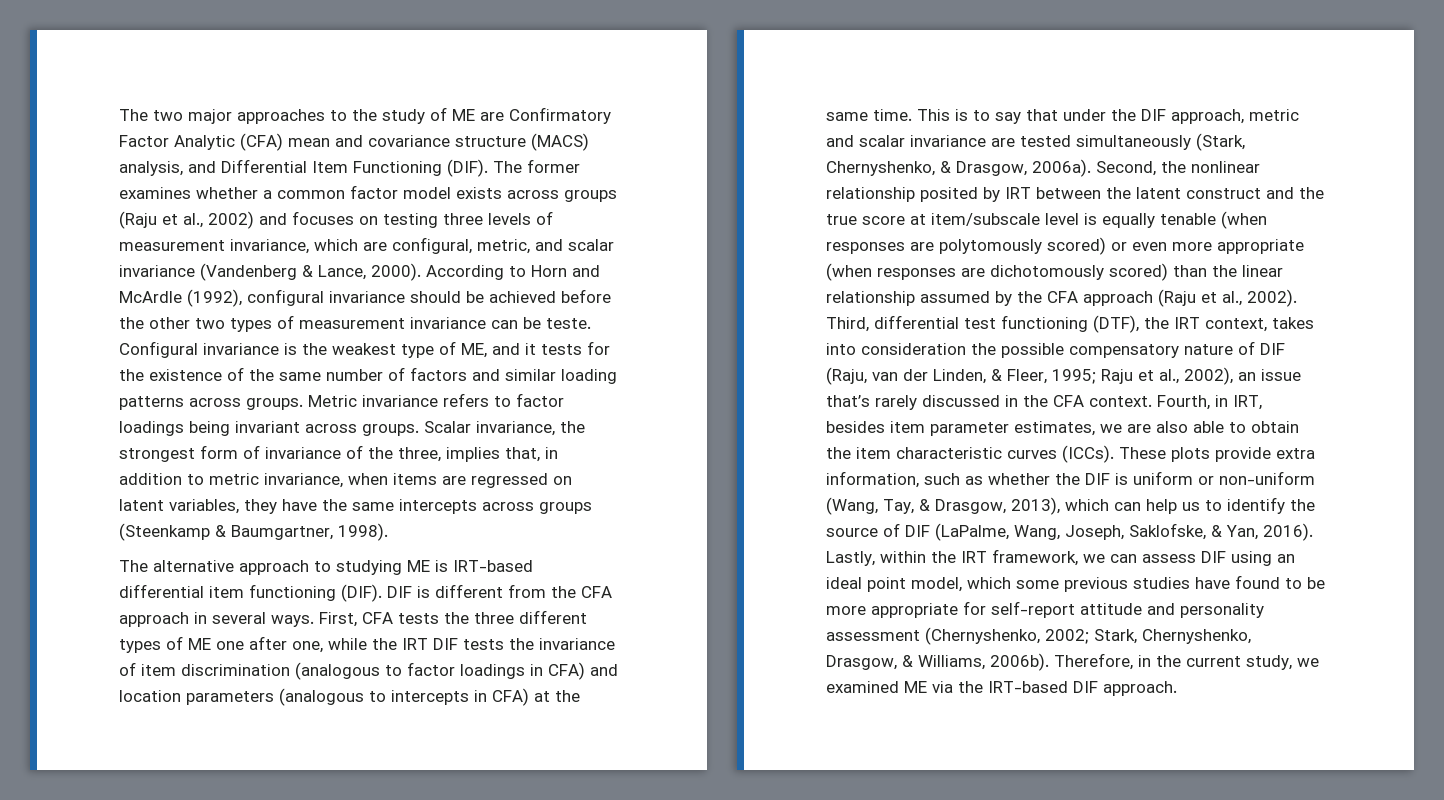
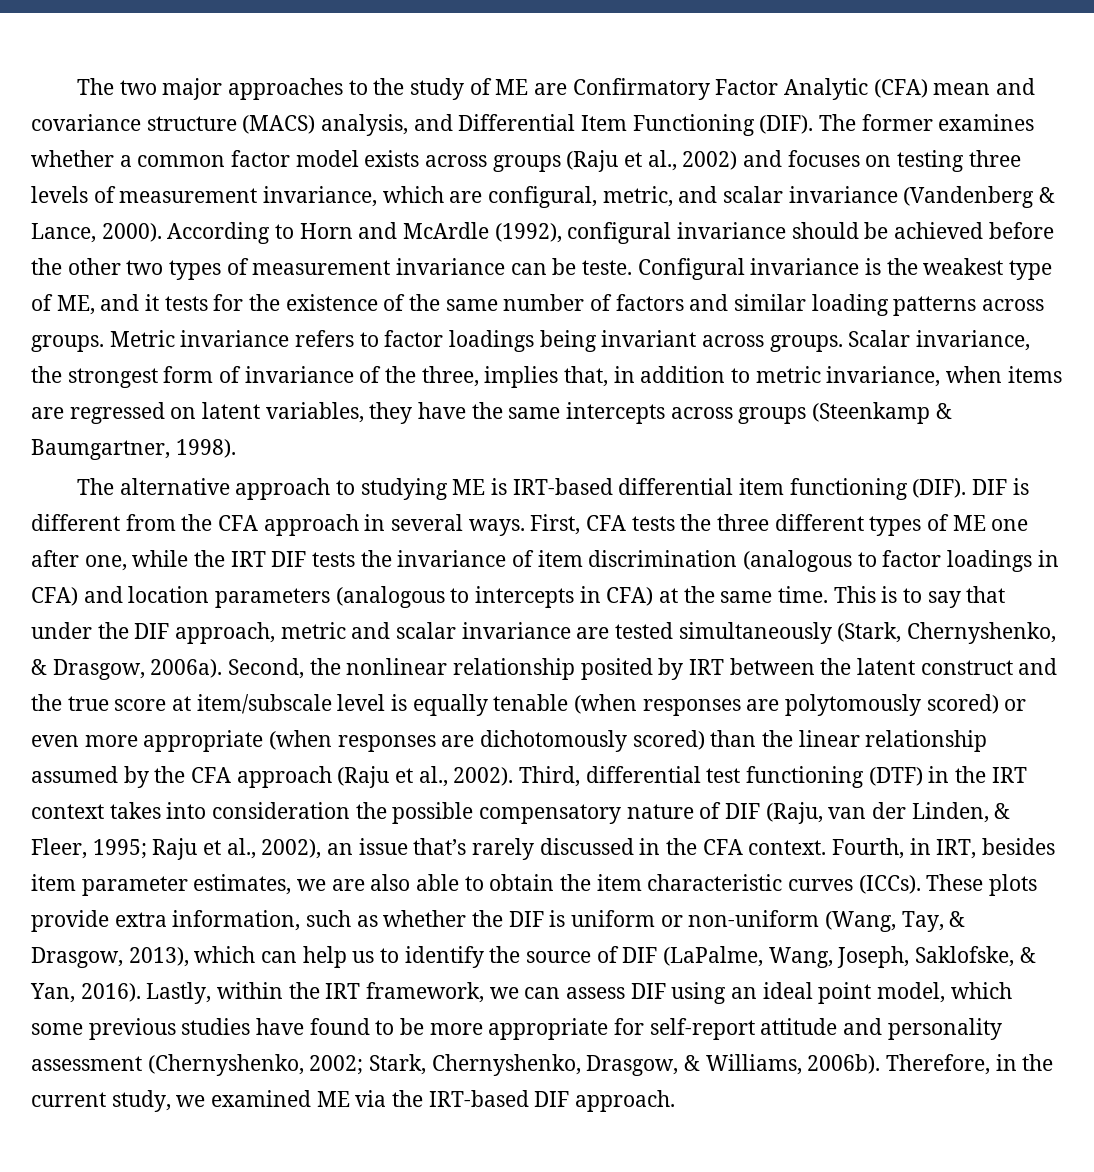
- Third, differential test functioning (DTF), the IRT context, takes into consideration the possible compensatory nature of DIF (Raju, van der Linden, & Fleer, 1995; Raju et al., 2002), an issue that’s rarely discussed in the CFA context.
+ Third, differential test functioning (DTF) in the IRT context takes into consideration the possible compensatory nature of DIF (Raju, van der Linden, & Fleer, 1995; Raju et al., 2002), an issue that’s rarely discussed in the CFA context.

